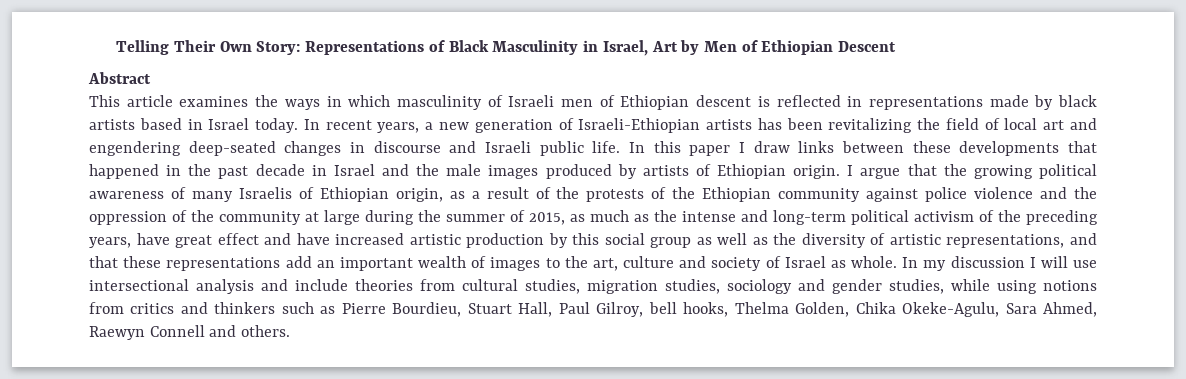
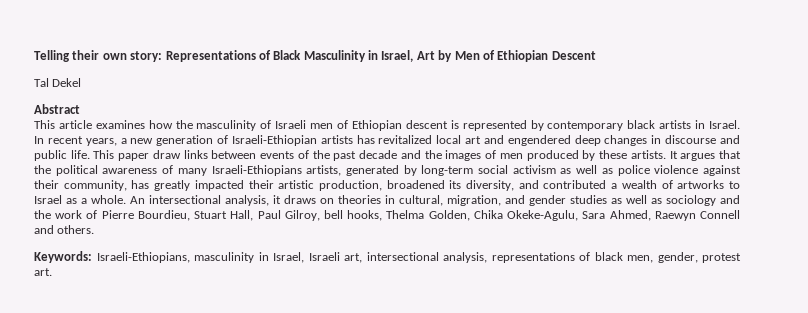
- Telling Their Own Story: Representations of Black Masculinity in Israel, Art by Men of Ethiopian Descent
+ Telling their own story: Representations of Black Masculinity in Israel, Art by Men of Ethiopian Descent
+ Tal Dekel
- This article examines the ways in which masculinity of Israeli men of Ethiopian descent is reflected in representations made by black artists based in Israel today.
+ This article examines how the masculinity of Israeli men of Ethiopian descent is represented by contemporary black artists in Israel.
- In recent years, a new generation of Israeli-Ethiopian artists has been revitalizing the field of local art and engendering deep-seated changes in discourse and Israeli public life.
+ In recent years, a new generation of Israeli-Ethiopian artists has revitalized local art and engendered deep changes in discourse and public life.
- In this paper I draw links between these developments that happened in the past decade in Israel and the male images produced by artists of Ethiopian origin. I argue that the growing political awareness of many Israelis of Ethiopian origin, as a result of the protests of the Ethiopian community against police violence and the oppression of the community at large during the summer of 2015, as much as the intense and long-term political activism of the preceding years, have great effect and have increased artistic production by this social group as well as the diversity of artistic representations, and that these representations add an important wealth of images to the art, culture and society of Israel as whole. In my discussion I will use intersectional analysis and include theories from cultural studies, migration studies, sociology and gender studies, while using notions from critics and thinkers such as Pierre Bourdieu, Stuart Hall, Paul Gilroy, bell hooks, Thelma Golden, Chika Okeke-Agulu, Sara Ahmed, Raewyn Connell and others.
+ This paper draw links between events of the past decade and the images of men produced by these artists. It argues that the political awareness of many Israeli-Ethiopians artists, generated by long-term social activism as well as police violence against their community, has greatly impacted their artistic production, broadened its diversity, and contributed a wealth of artworks to Israel as a whole. An intersectional analysis, it draws on theories in cultural, migration, and gender studies as well as sociology and the work of Pierre Bourdieu, Stuart Hall, Paul Gilroy, bell hooks, Thelma Golden, Chika Okeke-Agulu, Sara Ahmed, Raewyn Connell and others.
+ Keywords: Israeli-Ethiopians, masculinity in Israel, Israeli art, intersectional analysis, representations of black men, gender, protest art.

